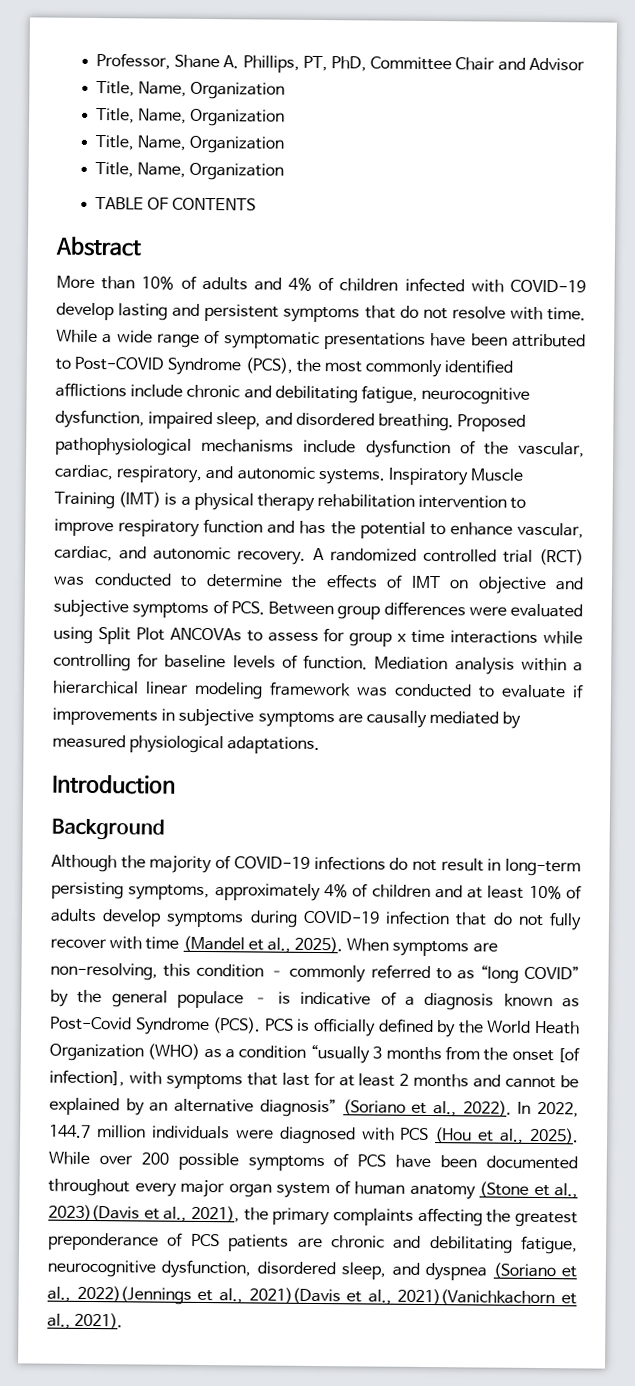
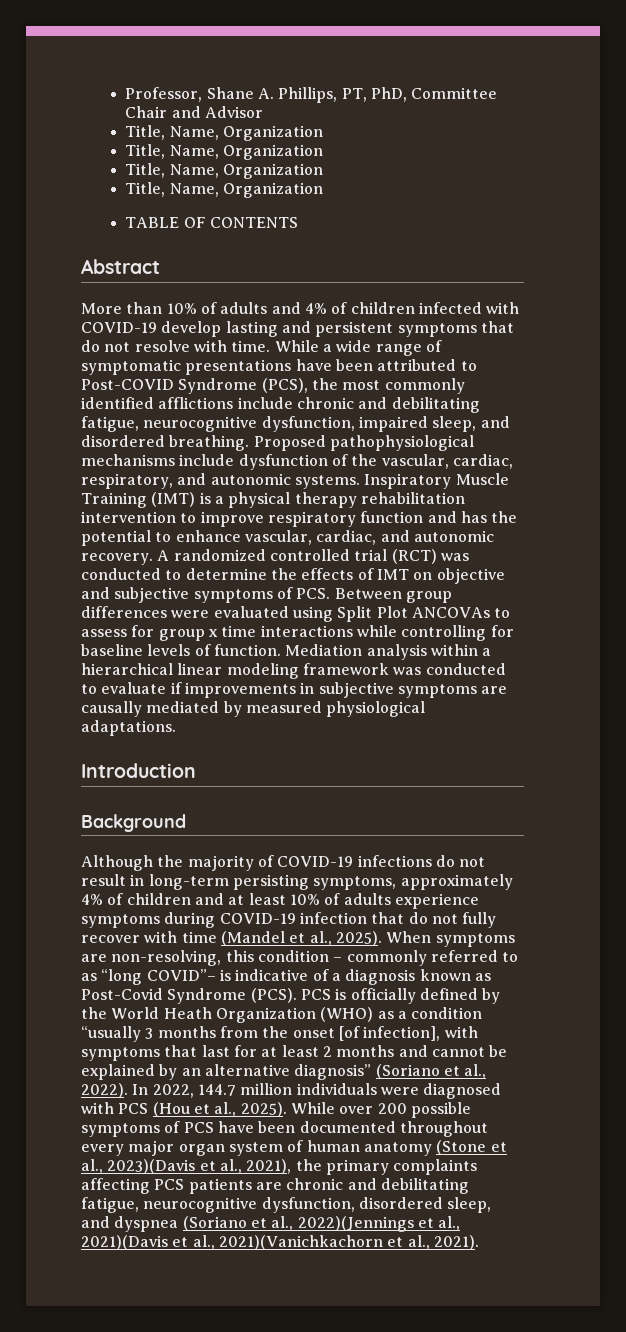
- Although the majority of COVID-19 infections do not result in long-term persisting symptoms, approximately 4% of children and at least 10% of adults develop symptoms during COVID-19 infection that do not fully recover with time (Mandel et al., 2025).
+ Although the majority of COVID-19 infections do not result in long-term persisting symptoms, approximately 4% of children and at least 10% of adults experience symptoms during COVID-19 infection that do not fully recover with time (Mandel et al., 2025).
- When symptoms are non-resolving, this condition – commonly referred to as “long COVID” by the general populace – is indicative of a diagnosis known as Post-Covid Syndrome (PCS).
+ When symptoms are non-resolving, this condition – commonly referred to as “long COVID”– is indicative of a diagnosis known as Post-Covid Syndrome (PCS).
- While over 200 possible symptoms of PCS have been documented throughout every major organ system of human anatomy (Stone et al., 2023)(Davis et al., 2021), the primary complaints affecting the greatest preponderance of PCS patients are chronic and debilitating fatigue, neurocognitive dysfunction, disordered sleep, and dyspnea (Soriano et al., 2022)(Jennings et al., 2021)(Davis et al., 2021)(Vanichkachorn et al., 2021).
+ While over 200 possible symptoms of PCS have been documented throughout every major organ system of human anatomy (Stone et al., 2023)(Davis et al., 2021), the primary complaints affecting PCS patients are chronic and debilitating fatigue, neurocognitive dysfunction, disordered sleep, and dyspnea (Soriano et al., 2022)(Jennings et al., 2021)(Davis et al., 2021)(Vanichkachorn et al., 2021).

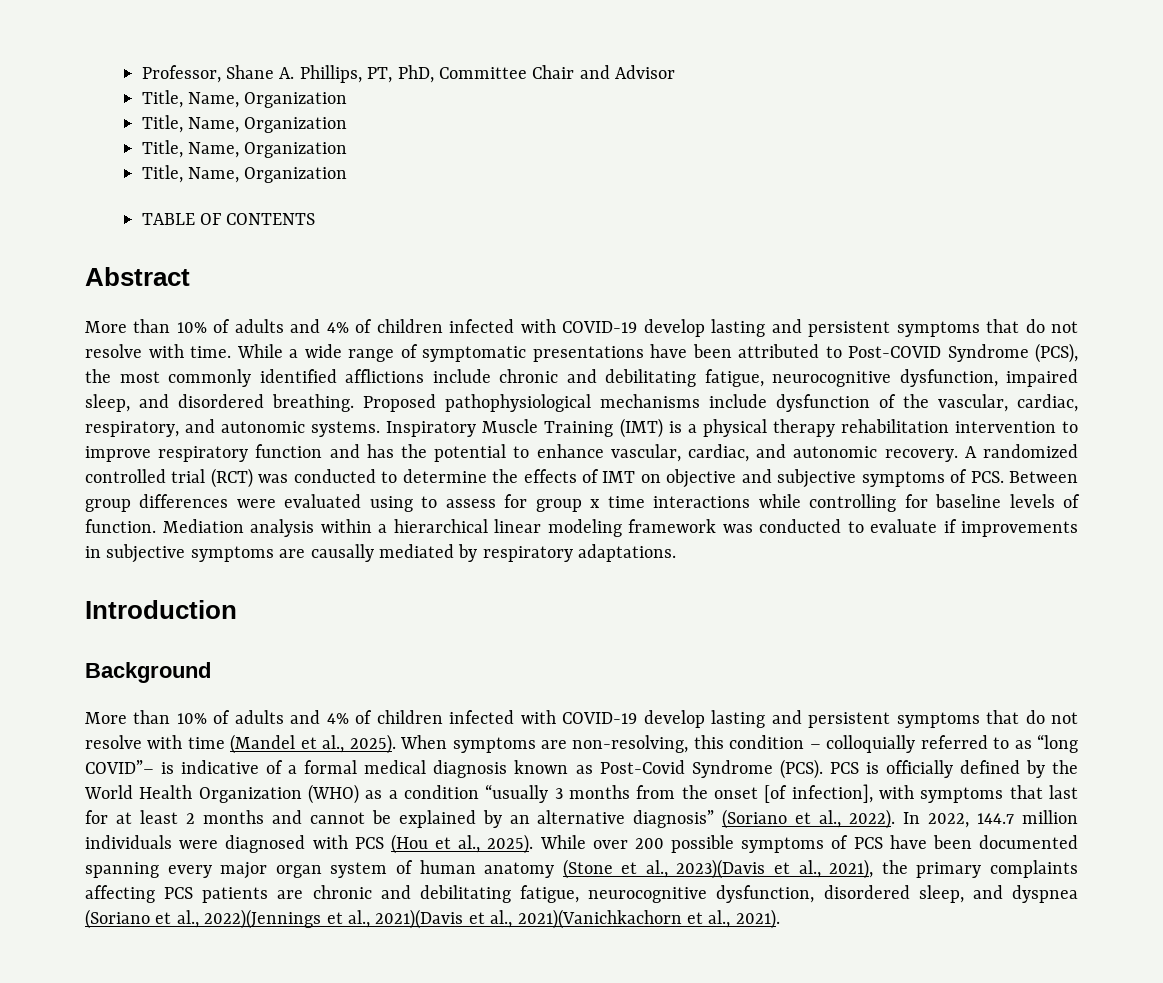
- A randomized controlled trial (RCT) was conducted to determine the effects of IMT on objective and subjective symptoms of PCS. Between group differences were evaluated using Split Plot ANCOVAs to assess for group x time interactions while controlling for baseline levels of function.
+ A randomized controlled trial (RCT) was conducted to determine the effects of IMT on objective and subjective symptoms of PCS. Between group differences were evaluated using to assess for group x time interactions while controlling for baseline levels of function.
- Mediation analysis within a hierarchical linear modeling framework was conducted to evaluate if improvements in subjective symptoms are causally mediated by measured physiological adaptations.
+ Mediation analysis within a hierarchical linear modeling framework was conducted to evaluate if improvements in subjective symptoms are causally mediated by respiratory adaptations.
- Although the majority of COVID-19 infections do not result in long-term persisting symptoms, approximately 4% of children and at least 10% of adults experience symptoms during COVID-19 infection that do not fully recover with time (Mandel et al., 2025).
+ More than 10% of adults and 4% of children infected with COVID-19 develop lasting and persistent symptoms that do not resolve with time (Mandel et al., 2025).
- When symptoms are non-resolving, this condition – commonly referred to as “long COVID”– is indicative of a diagnosis known as Post-Covid Syndrome (PCS).
+ When symptoms are non-resolving, this condition – colloquially referred to as “long COVID”– is indicative of a formal medical diagnosis known as Post-Covid Syndrome (PCS).
- PCS is officially defined by the World Heath Organization (WHO) as a condition “usually 3 months from the onset [of infection], with symptoms that last for at least 2 months and cannot be explained by an alternative diagnosis” (Soriano et al., 2022).
+ PCS is officially defined by the World Health Organization (WHO) as a condition “usually 3 months from the onset [of infection], with symptoms that last for at least 2 months and cannot be explained by an alternative diagnosis” (Soriano et al., 2022).
- While over 200 possible symptoms of PCS have been documented throughout every major organ system of human anatomy (Stone et al., 2023)(Davis et al., 2021), the primary complaints affecting PCS patients are chronic and debilitating fatigue, neurocognitive dysfunction, disordered sleep, and dyspnea (Soriano et al., 2022)(Jennings et al., 2021)(Davis et al., 2021)(Vanichkachorn et al., 2021).
+ While over 200 possible symptoms of PCS have been documented spanning every major organ system of human anatomy (Stone et al., 2023)(Davis et al., 2021), the primary complaints affecting PCS patients are chronic and debilitating fatigue, neurocognitive dysfunction, disordered sleep, and dyspnea (Soriano et al., 2022)(Jennings et al., 2021)(Davis et al., 2021)(Vanichkachorn et al., 2021).

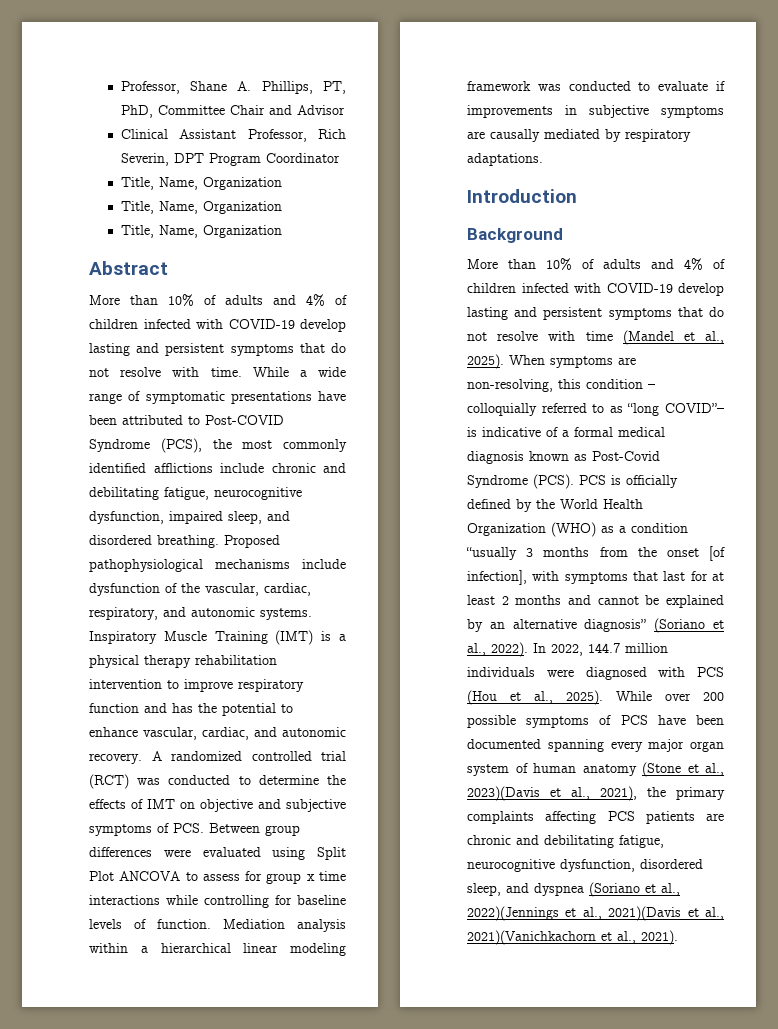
  Professor, Shane A. Phillips, PT, PhD, Committee Chair and Advisor
+ Clinical Assistant Professor, Rich Severin, DPT Program Coordinator
  Title, Name, Organization
  Title, Name, Organization
  Title, Name, Organization
- Title, Name, Organization
- TABLE OF CONTENTS
- A randomized controlled trial (RCT) was conducted to determine the effects of IMT on objective and subjective symptoms of PCS. Between group differences were evaluated using to assess for group x time interactions while controlling for baseline levels of function.
+ A randomized controlled trial (RCT) was conducted to determine the effects of IMT on objective and subjective symptoms of PCS. Between group differences were evaluated using Split Plot ANCOVA to assess for group x time interactions while controlling for baseline levels of function.

